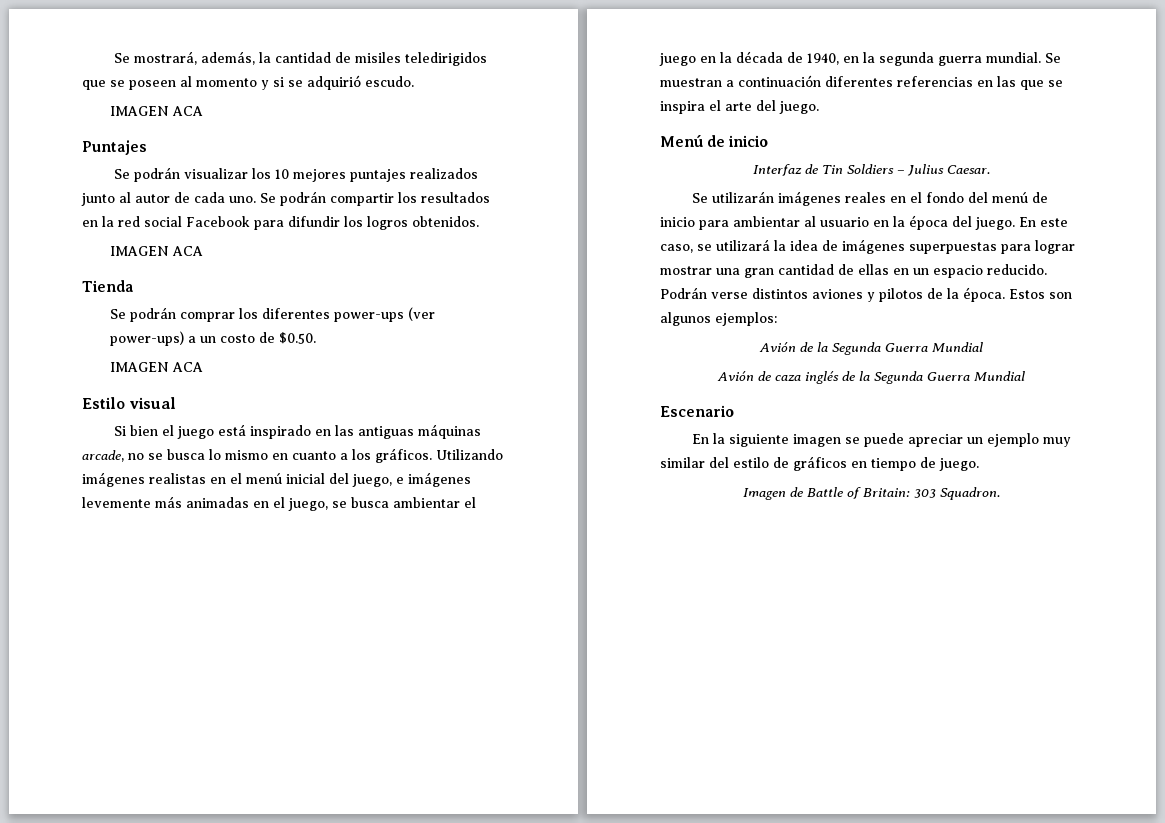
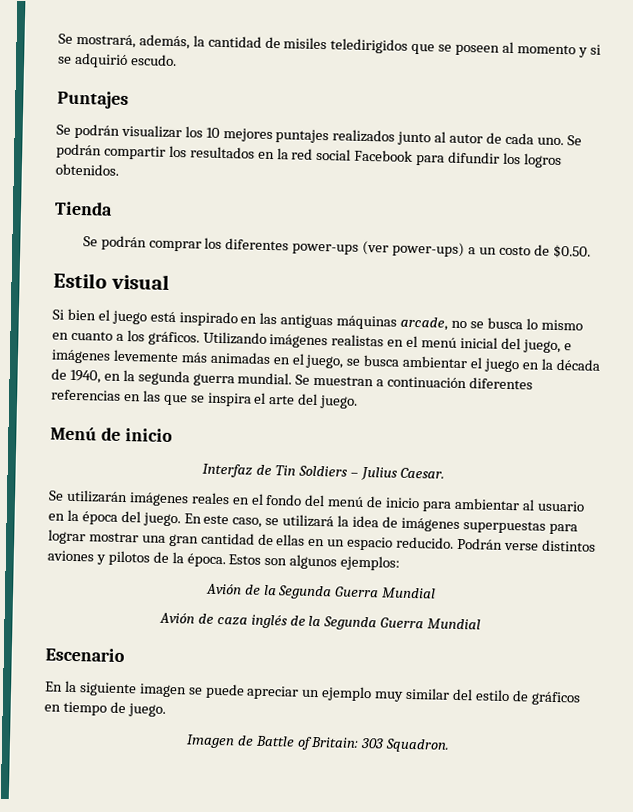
  Se mostrará, además, la cantidad de misiles teledirigidos que se poseen al momento y si se adquirió escudo.
- IMAGEN ACA
  Se podrán compartir los resultados en la red social Facebook para difundir los logros obtenidos.
- IMAGEN ACA
  Se podrán comprar los diferentes power-ups (ver power-ups) a un costo de $0.50.
- IMAGEN ACA

